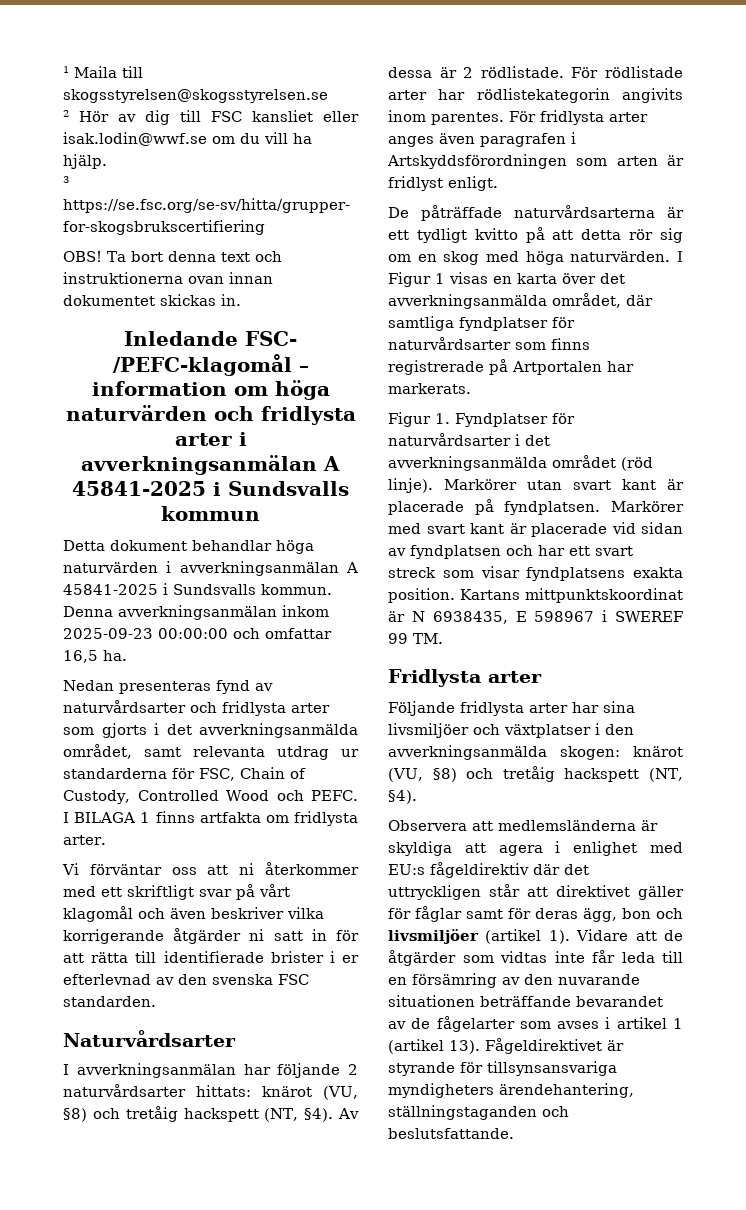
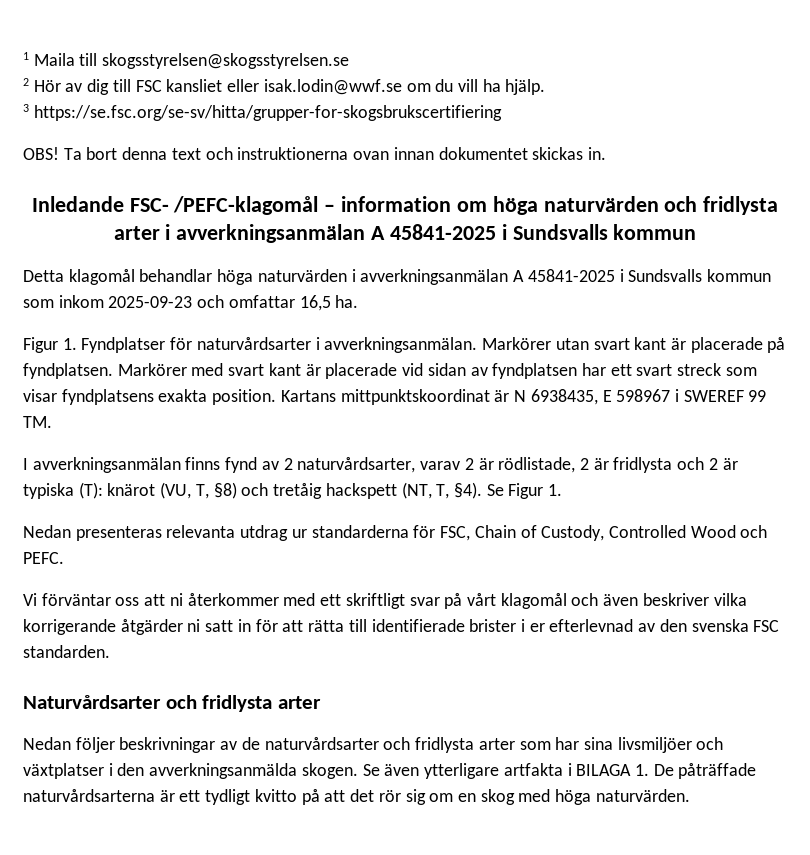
- Detta dokument behandlar höga naturvärden i avverkningsanmälan A 45841-2025 i Sundsvalls kommun. Denna avverkningsanmälan inkom 2025-09-23 00:00:00 och omfattar 16,5 ha.
+ Detta klagomål behandlar höga naturvärden i avverkningsanmälan A 45841-2025 i Sundsvalls kommun som inkom 2025-09-23 och omfattar 16,5 ha.
- Nedan presenteras fynd av naturvårdsarter och fridlysta arter som gjorts i det avverkningsanmälda området, samt relevanta utdrag ur standarderna för FSC, Chain of Custody, Controlled Wood och PEFC. I BILAGA 1 finns artfakta om fridlysta arter.
+ Figur 1. Fyndplatser för naturvårdsarter i avverkningsanmälan. Markörer utan svart kant är placerade på fyndplatsen. Markörer med svart kant är placerade vid sidan av fyndplatsen har ett svart streck som visar fyndplatsens exakta position. Kartans mittpunktskoordinat är N 6938435, E 598967 i SWEREF 99 TM.
+ I avverkningsanmälan finns fynd av 2 naturvårdsarter, varav 2 är rödlistade, 2 är fridlysta och 2 är typiska (T): knärot (VU, T, §8) och tretåig hackspett (NT, T, §4). Se Figur 1.
+ Nedan presenteras relevanta utdrag ur standarderna för FSC, Chain of Custody, Controlled Wood och PEFC.
- Naturvårdsarter
- I avverkningsanmälan har följande 2 naturvårdsarter hittats: knärot (VU, §8) och tretåig hackspett (NT, §4). Av dessa är 2 rödlistade. För rödlistade arter har rödlistekategorin angivits inom parentes. För fridlysta arter anges även paragrafen i Artskyddsförordningen som arten är fridlyst enligt.
- De påträffade naturvårdsarterna är ett tydligt kvitto på att detta rör sig om en skog med höga naturvärden. I Figur 1 visas en karta över det avverkningsanmälda området, där samtliga fyndplatser för naturvårdsarter som finns registrerade på Artportalen har markerats.
- Figur 1. Fyndplatser för naturvårdsarter i det avverkningsanmälda området (röd linje). Markörer utan svart kant är placerade på fyndplatsen. Markörer med svart kant är placerade vid sidan av fyndplatsen och har ett svart streck som visar fyndplatsens exakta position. Kartans mittpunktskoordinat är N 6938435, E 598967 i SWEREF 99 TM.
- Fridlysta arter
- Följande fridlysta arter har sina livsmiljöer och växtplatser i den avverkningsanmälda skogen: knärot (VU, §8) och tretåig hackspett (NT, §4).
- Observera att medlemsländerna är skyldiga att agera i enlighet med EU:s fågeldirektiv där det uttryckligen står att direktivet gäller för fåglar samt för deras ägg, bon och livsmiljöer (artikel 1). Vidare att de åtgärder som vidtas inte får leda till en försämring av den nuvarande situationen beträffande bevarandet av de fågelarter som avses i artikel 1 (artikel 13). Fågeldirektivet är styrande för tillsynsansvariga myndigheters ärendehantering, ställningstaganden och beslutsfattande.
+ Naturvårdsarter och fridlysta arter
+ Nedan följer beskrivningar av de naturvårdsarter och fridlysta arter som har sina livsmiljöer och växtplatser i den avverkningsanmälda skogen. Se även ytterligare artfakta i BILAGA 1. De påträffade naturvårdsarterna är ett tydligt kvitto på att det rör sig om en skog med höga naturvärden.

